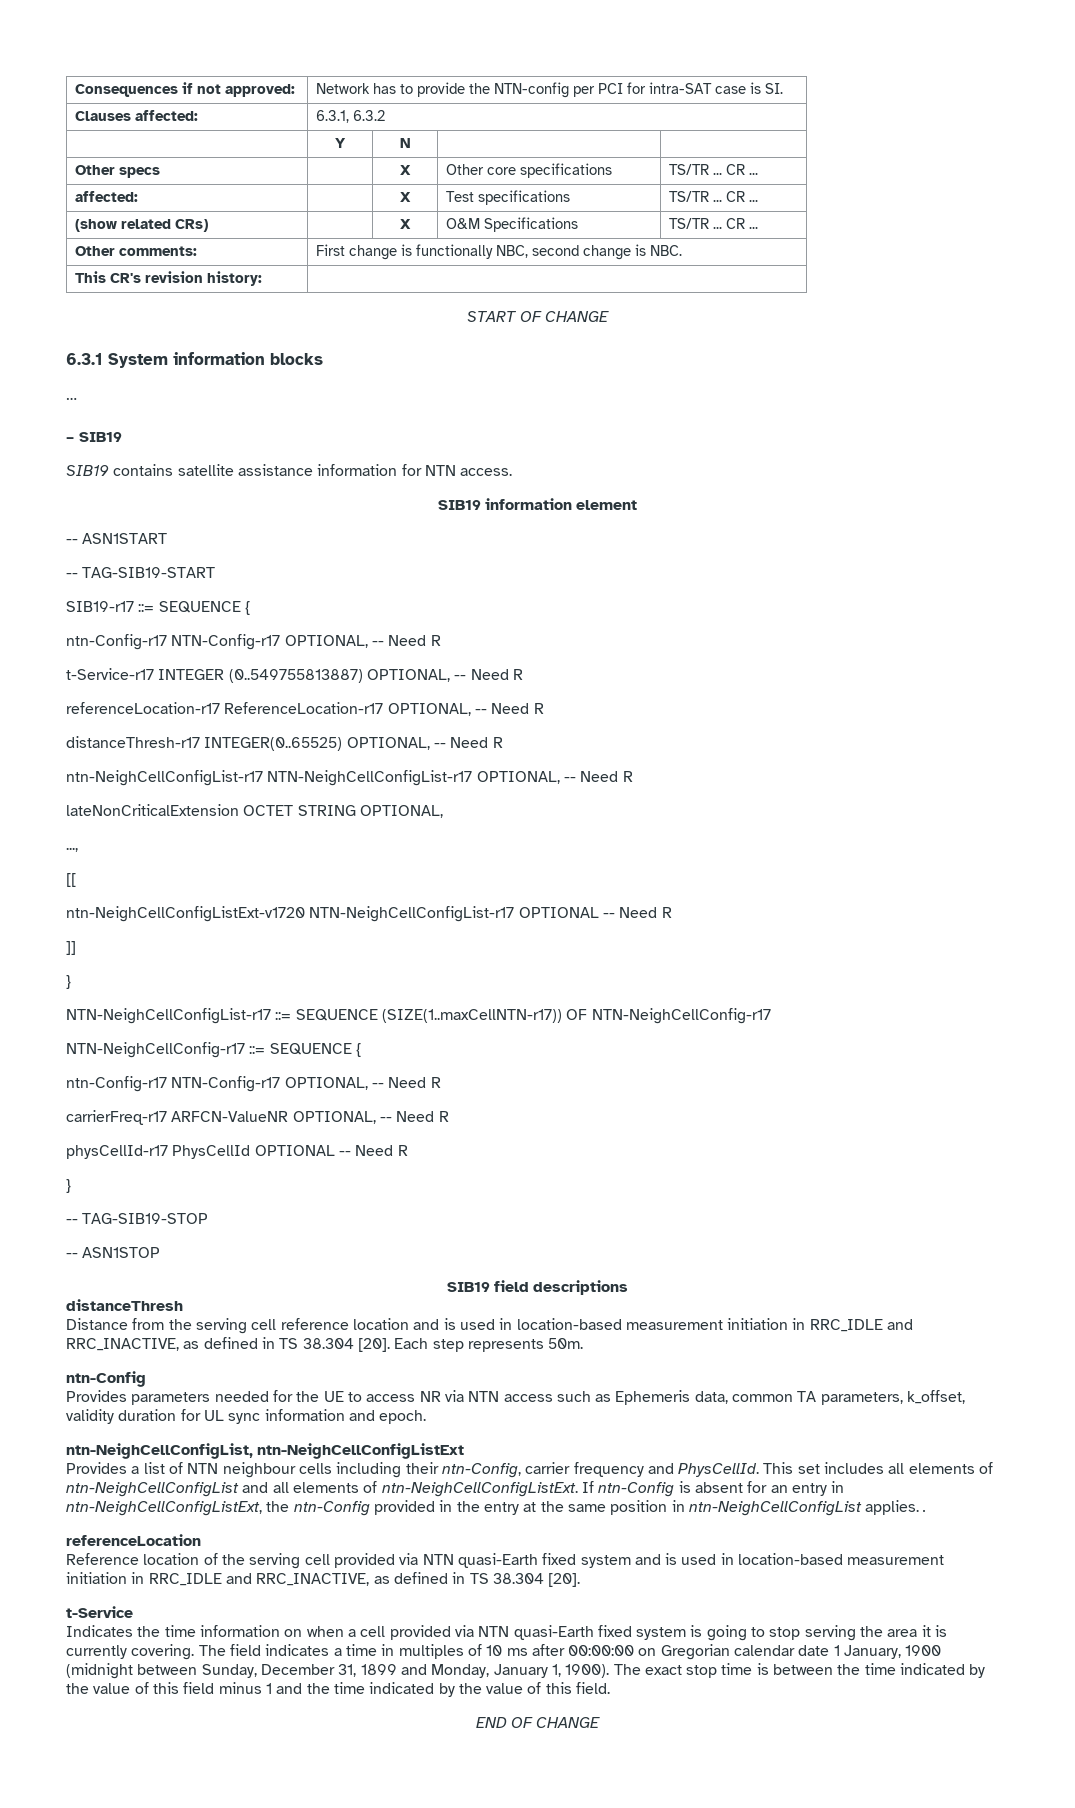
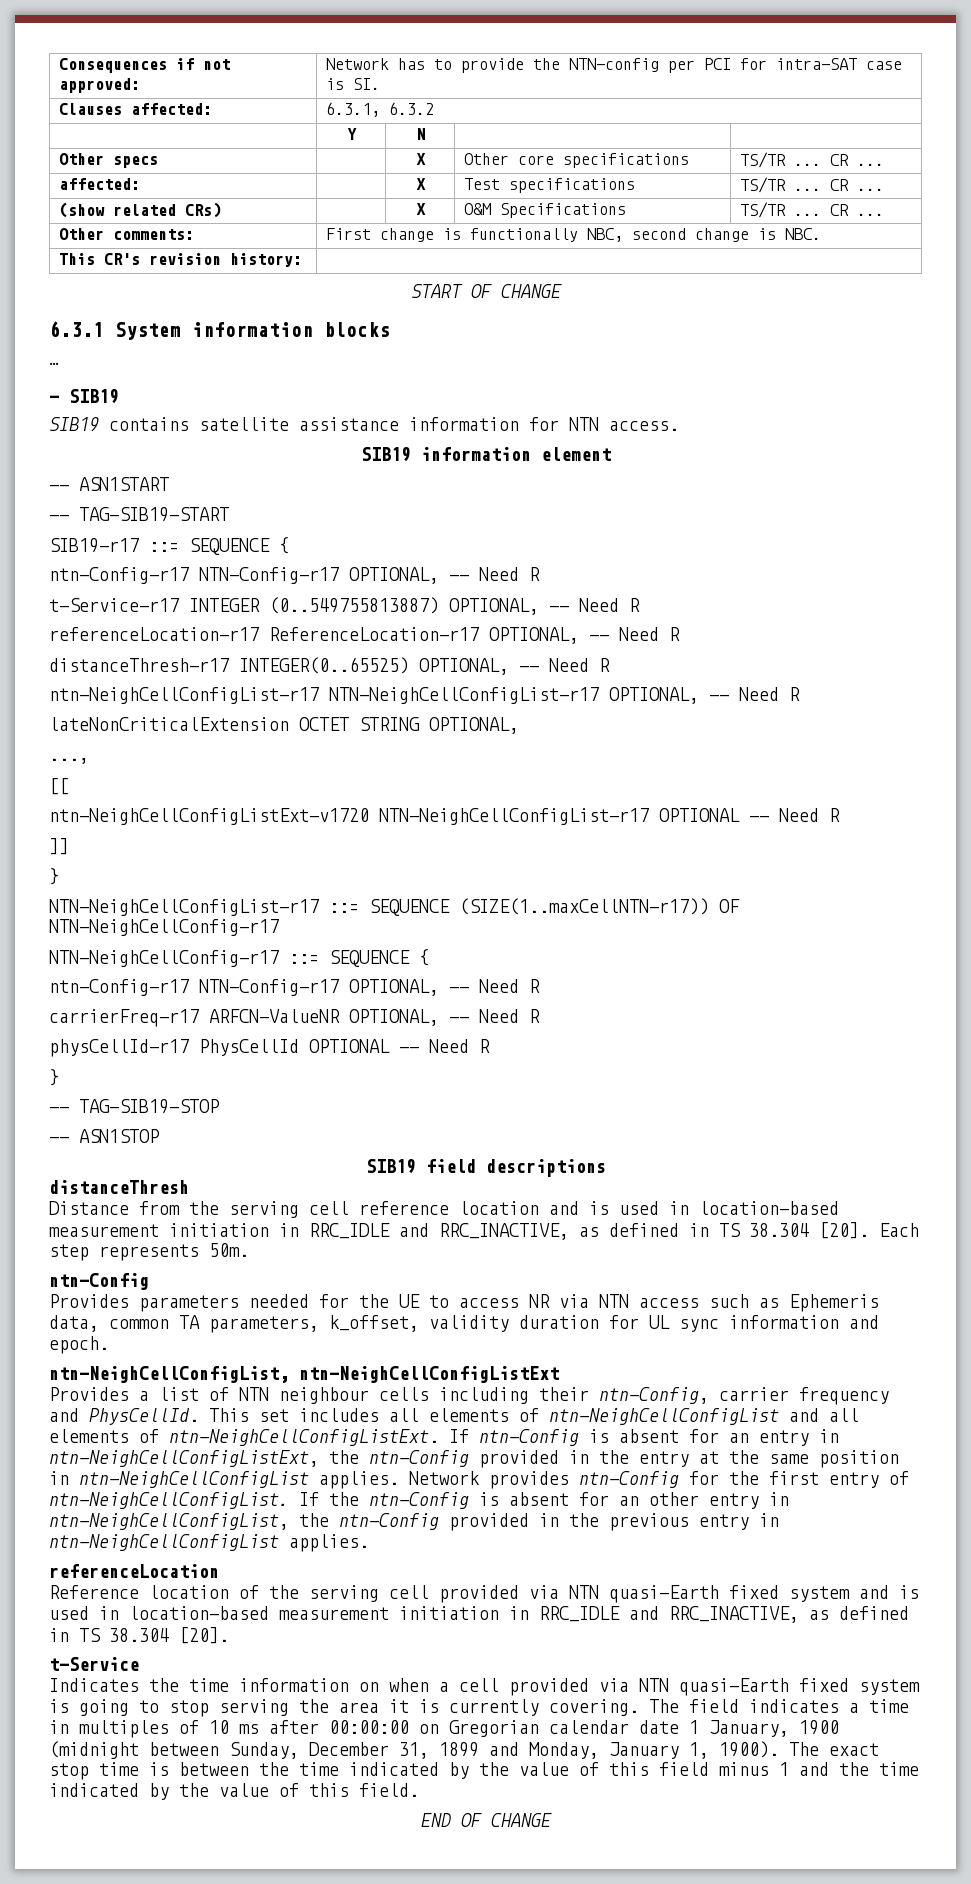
- If ntn-Config is absent for an entry in ntn-NeighCellConfigListExt, the ntn-Config provided in the entry at the same position in ntn-NeighCellConfigList applies. .
+ If ntn-Config is absent for an entry in ntn-NeighCellConfigListExt, the ntn-Config provided in the entry at the same position in ntn-NeighCellConfigList applies. Network provides ntn-Config for the first entry of ntn-NeighCellConfigList. If the ntn-Config is absent for an other entry in ntn-NeighCellConfigList, the ntn-Config provided in the previous entry in ntn-NeighCellConfigList applies.

